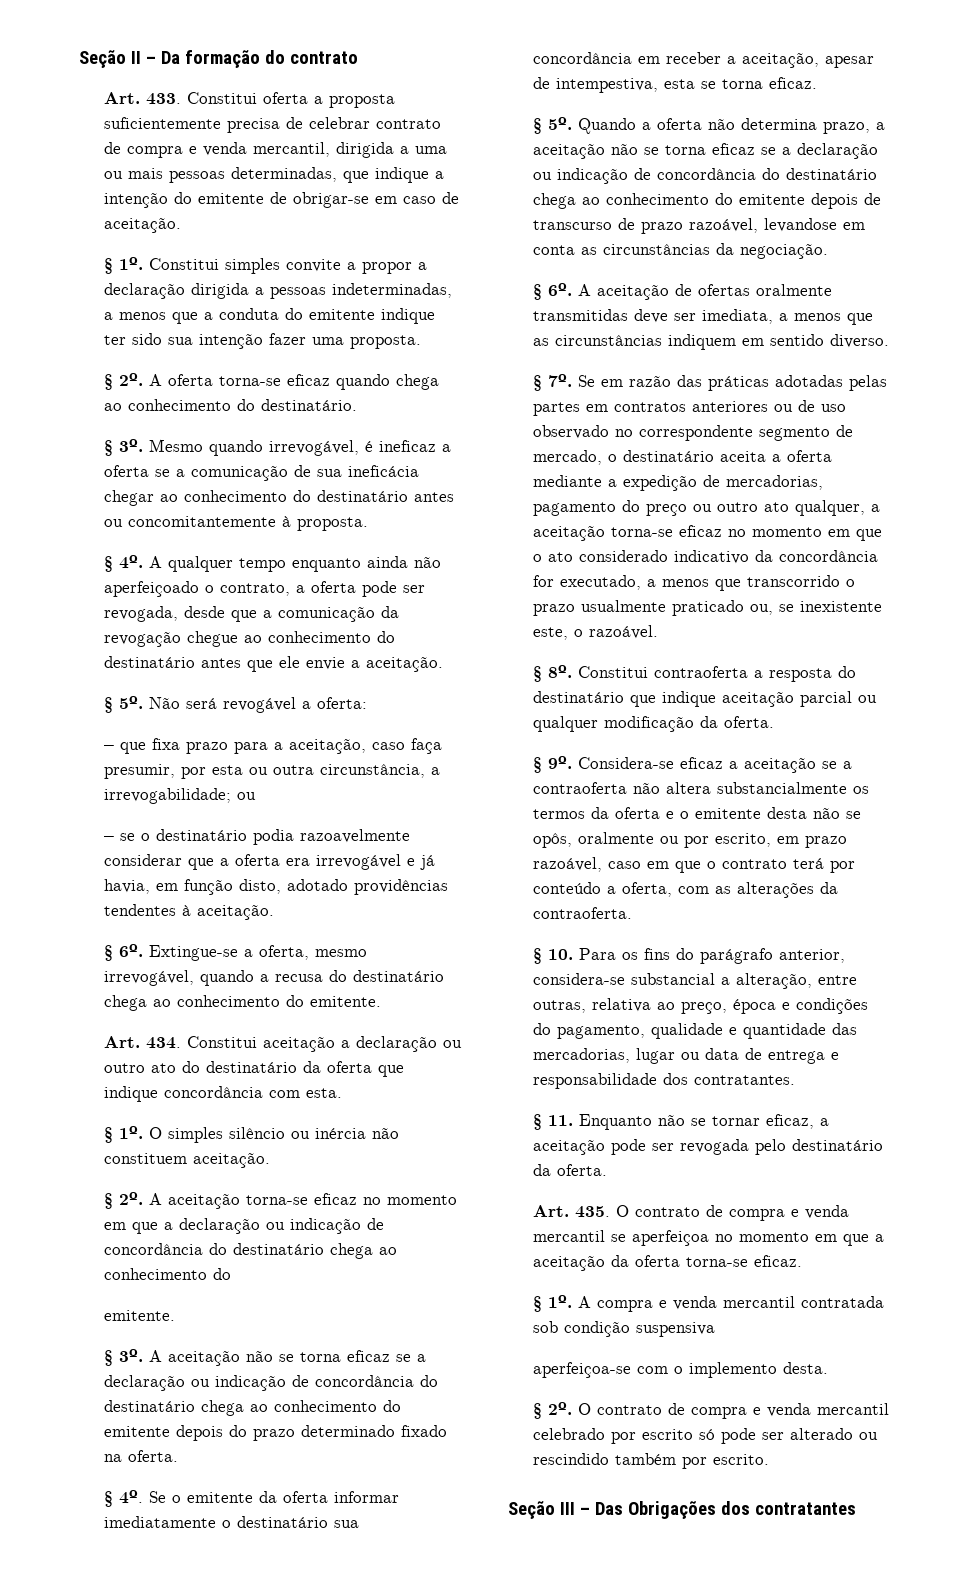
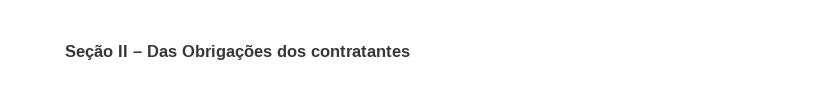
- Seção II – Da formação do contrato
- Art. 433. Constitui oferta a proposta suficientemente precisa de celebrar contrato de compra e venda mercantil, dirigida a uma ou mais pessoas determinadas, que indique a intenção do emitente de obrigar-se em caso de aceitação.
- § 1º. Constitui simples convite a propor a declaração dirigida a pessoas indeterminadas, a menos que a conduta do emitente indique ter sido sua intenção fazer uma proposta.
- § 2º. A oferta torna-se eficaz quando chega ao conhecimento do destinatário.
- § 3º. Mesmo quando irrevogável, é ineficaz a oferta se a comunicação de sua ineficácia chegar ao conhecimento do destinatário antes ou concomitantemente à proposta.
- § 4º. A qualquer tempo enquanto ainda não aperfeiçoado o contrato, a oferta pode ser revogada, desde que a comunicação da revogação chegue ao conhecimento do destinatário antes que ele envie a aceitação.
- § 5º. Não será revogável a oferta:
- – que fixa prazo para a aceitação, caso faça presumir, por esta ou outra circunstância, a irrevogabilidade; ou
- – se o destinatário podia razoavelmente considerar que a oferta era irrevogável e já havia, em função disto, adotado providências tendentes à aceitação.
- § 6º. Extingue-se a oferta, mesmo irrevogável, quando a recusa do destinatário chega ao conhecimento do emitente.
- Art. 434. Constitui aceitação a declaração ou outro ato do destinatário da oferta que indique concordância com esta.
- § 1º. O simples silêncio ou inércia não constituem aceitação.
- § 2º. A aceitação torna-se eficaz no momento em que a declaração ou indicação de concordância do destinatário chega ao conhecimento do
- emitente.
- § 3º. A aceitação não se torna eficaz se a declaração ou indicação de concordância do destinatário chega ao conhecimento do emitente depois do prazo determinado fixado na oferta.
- § 4º. Se o emitente da oferta informar imediatamente o destinatário sua concordância em receber a aceitação, apesar de intempestiva, esta se torna eficaz.
- § 5º. Quando a oferta não determina prazo, a aceitação não se torna eficaz se a declaração ou indicação de concordância do destinatário chega ao conhecimento do emitente depois de transcurso de prazo razoável, levandose em conta as circunstâncias da negociação.
- § 6º. A aceitação de ofertas oralmente transmitidas deve ser imediata, a menos que as circunstâncias indiquem em sentido diverso.
- § 7º. Se em razão das práticas adotadas pelas partes em contratos anteriores ou de uso observado no correspondente segmento de mercado, o destinatário aceita a oferta mediante a expedição de mercadorias, pagamento do preço ou outro ato qualquer, a aceitação torna-se eficaz no momento em que o ato considerado indicativo da concordância for executado, a menos que transcorrido o prazo usualmente praticado ou, se inexistente este, o razoável.
- § 8º. Constitui contraoferta a resposta do destinatário que indique aceitação parcial ou qualquer modificação da oferta.
- § 9º. Considera-se eficaz a aceitação se a contraoferta não altera substancialmente os termos da oferta e o emitente desta não se opôs, oralmente ou por escrito, em prazo razoável, caso em que o contrato terá por conteúdo a oferta, com as alterações da contraoferta.
- § 10. Para os fins do parágrafo anterior, considera-se substancial a alteração, entre outras, relativa ao preço, época e condições do pagamento, qualidade e quantidade das mercadorias, lugar ou data de entrega e responsabilidade dos contratantes.
- § 11. Enquanto não se tornar eficaz, a aceitação pode ser revogada pelo destinatário da oferta.
- Art. 435. O contrato de compra e venda mercantil se aperfeiçoa no momento em que a aceitação da oferta torna-se eficaz.
- § 1º. A compra e venda mercantil contratada sob condição suspensiva
- aperfeiçoa-se com o implemento desta.
- § 2º. O contrato de compra e venda mercantil celebrado por escrito só pode ser alterado ou rescindido também por escrito.
- Seção III – Das Obrigações dos contratantes
+ Seção II – Das Obrigações dos contratantes

